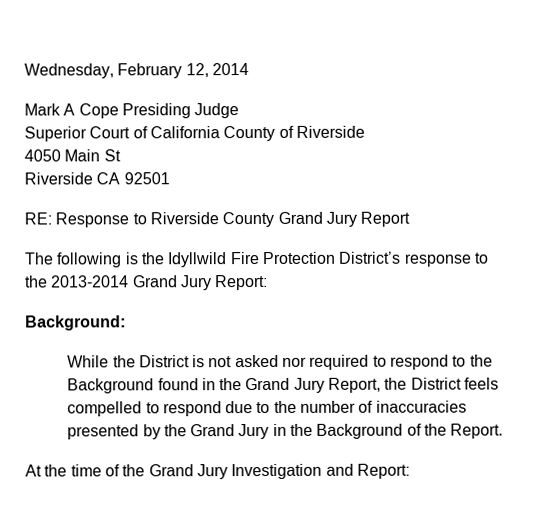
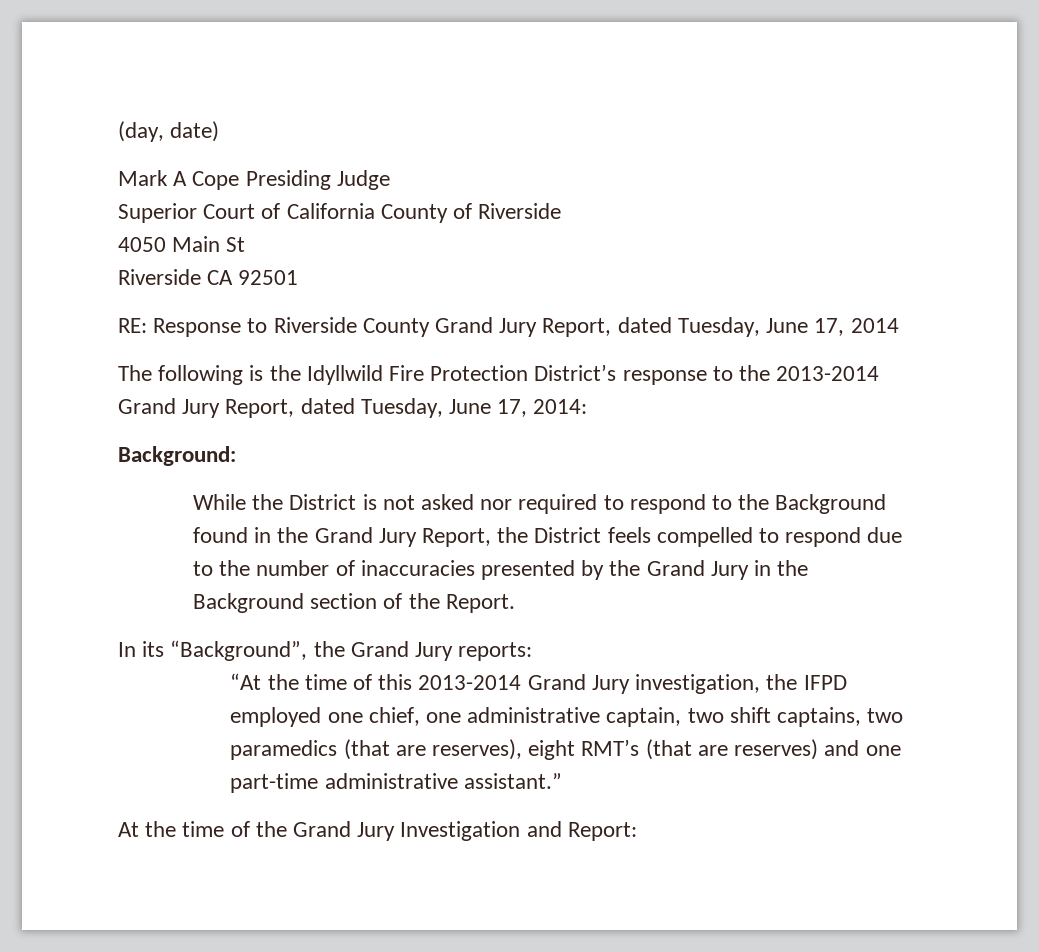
- Wednesday, February 12, 2014
+ (day, date)
- RE: Response to Riverside County Grand Jury Report
+ RE: Response to Riverside County Grand Jury Report, dated Tuesday, June 17, 2014
- The following is the Idyllwild Fire Protection District’s response to the 2013-2014 Grand Jury Report:
+ The following is the Idyllwild Fire Protection District’s response to the 2013-2014 Grand Jury Report, dated Tuesday, June 17, 2014:
- While the District is not asked nor required to respond to the Background found in the Grand Jury Report, the District feels compelled to respond due to the number of inaccuracies presented by the Grand Jury in the Background of the Report.
+ While the District is not asked nor required to respond to the Background found in the Grand Jury Report, the District feels compelled to respond due to the number of inaccuracies presented by the Grand Jury in the Background section of the Report.
+ In its “Background”, the Grand Jury reports:
+ “At the time of this 2013-2014 Grand Jury investigation, the IFPD employed one chief, one administrative captain, two shift captains, two paramedics (that are reserves), eight RMT’s (that are reserves) and one part-time administrative assistant.”

